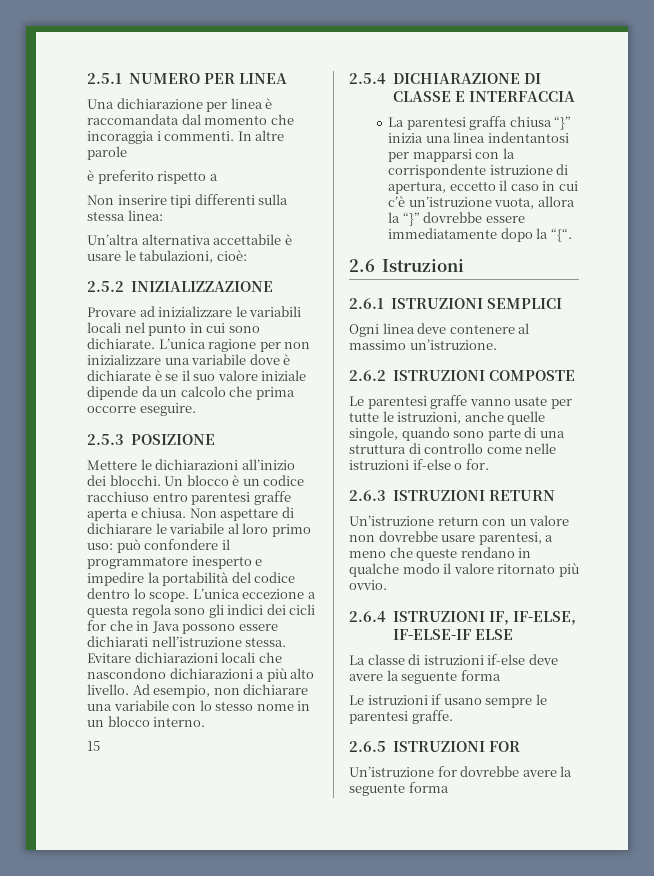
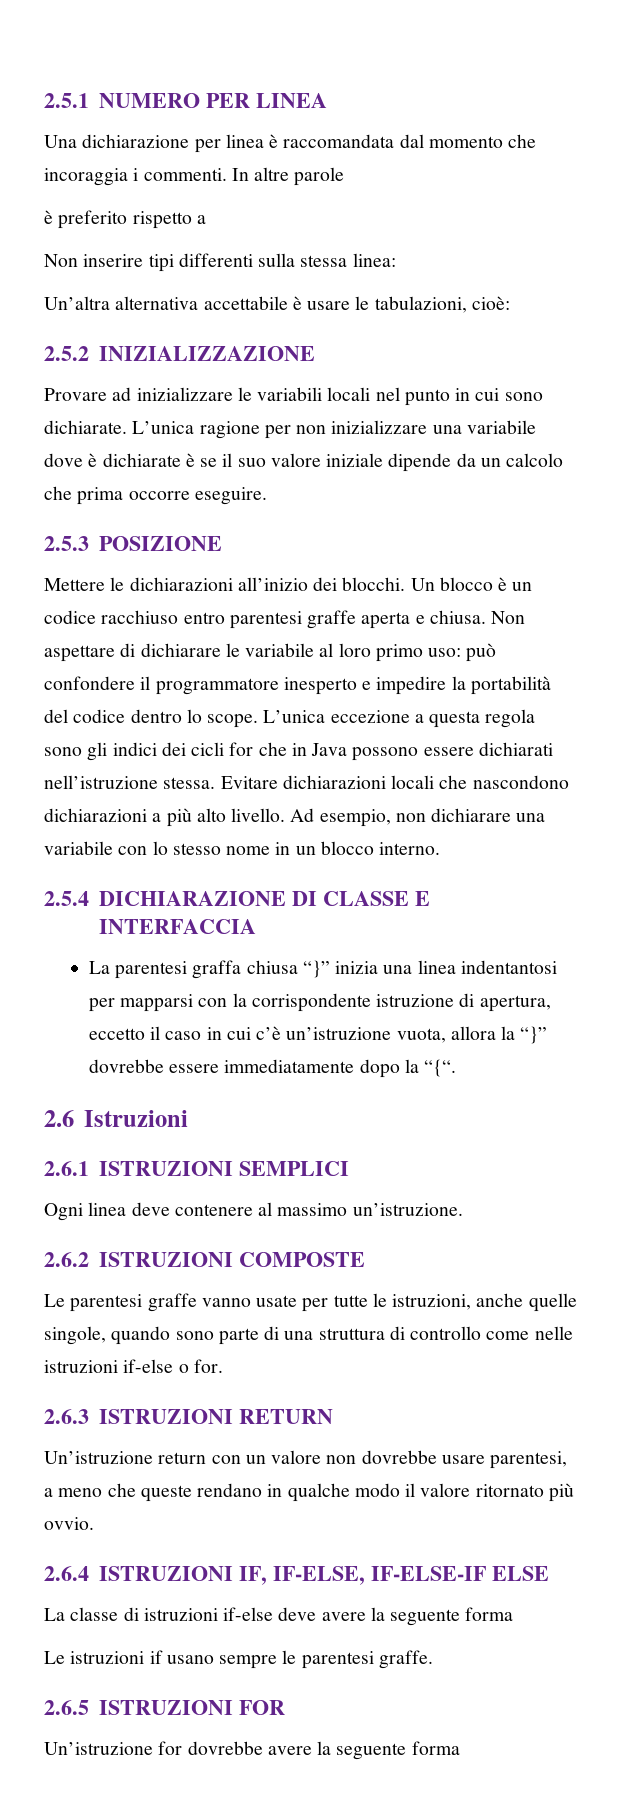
- 15

